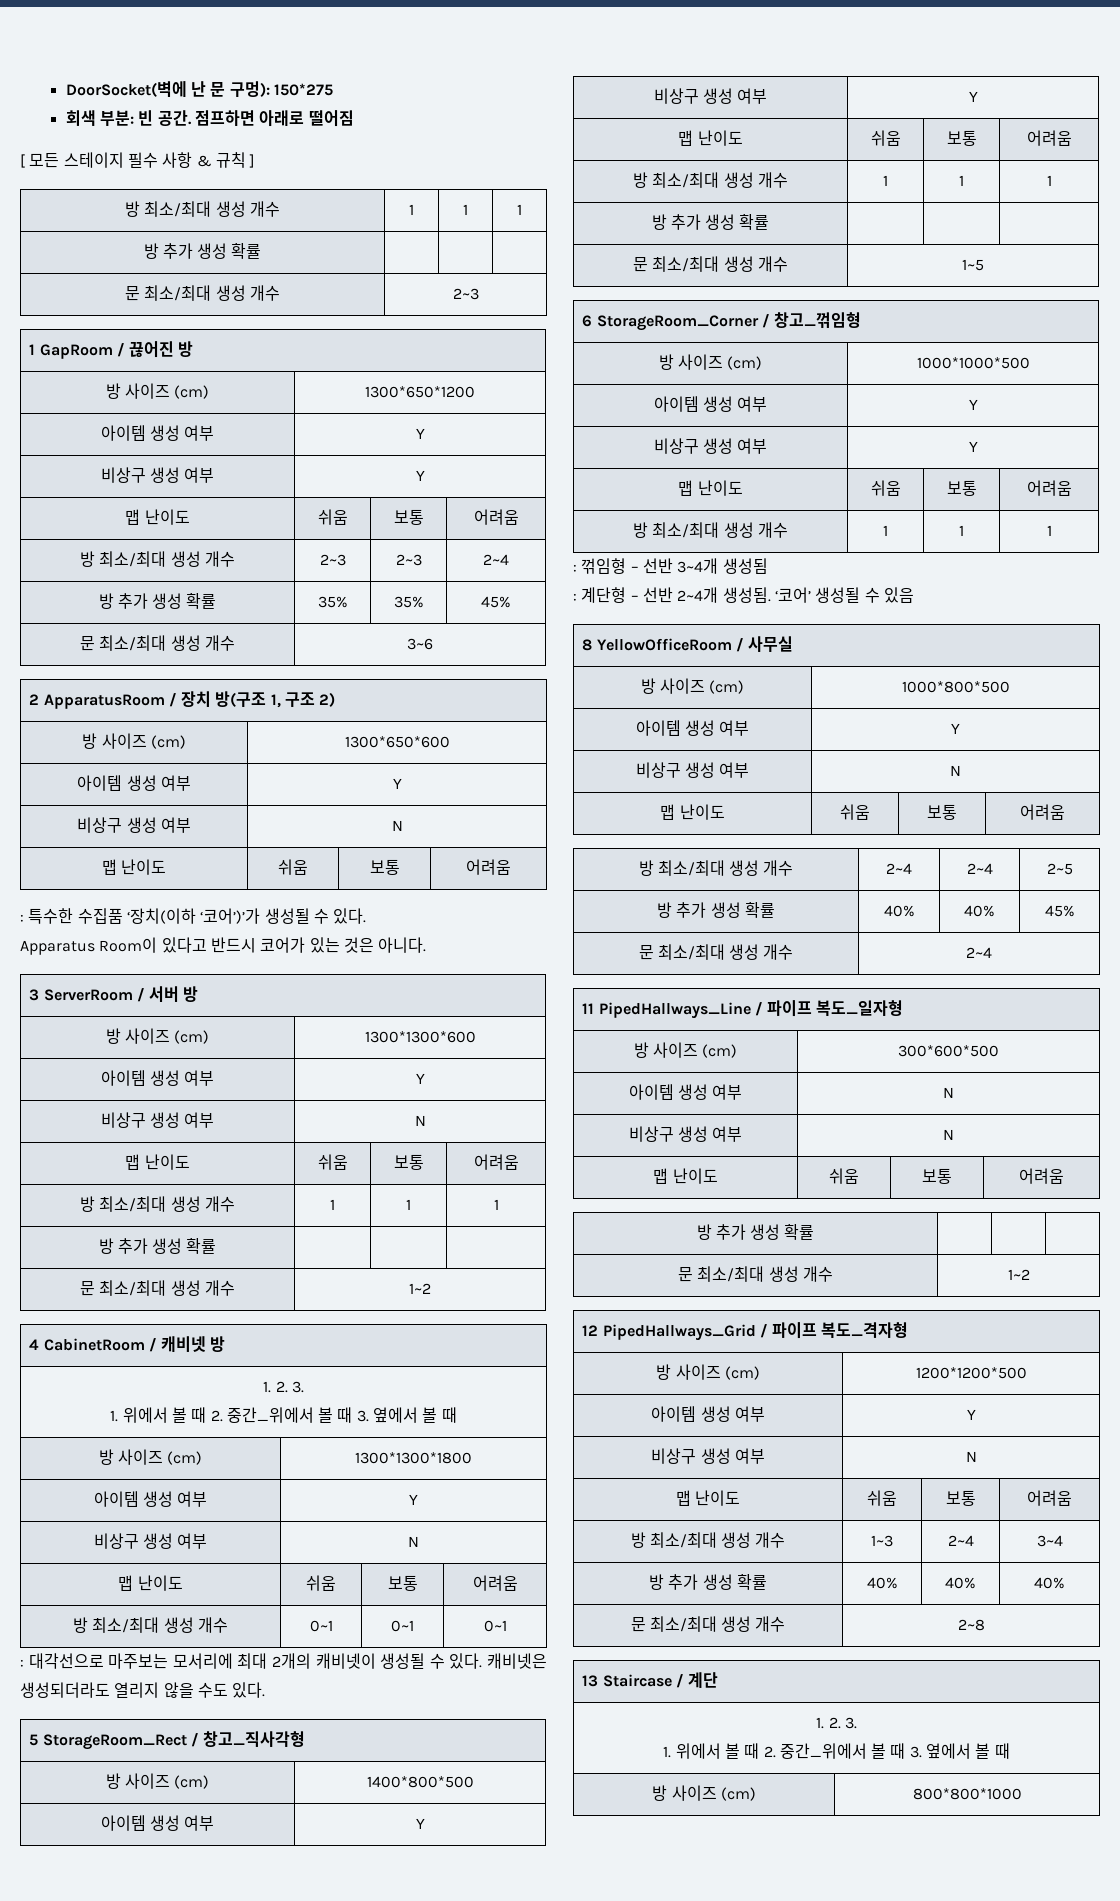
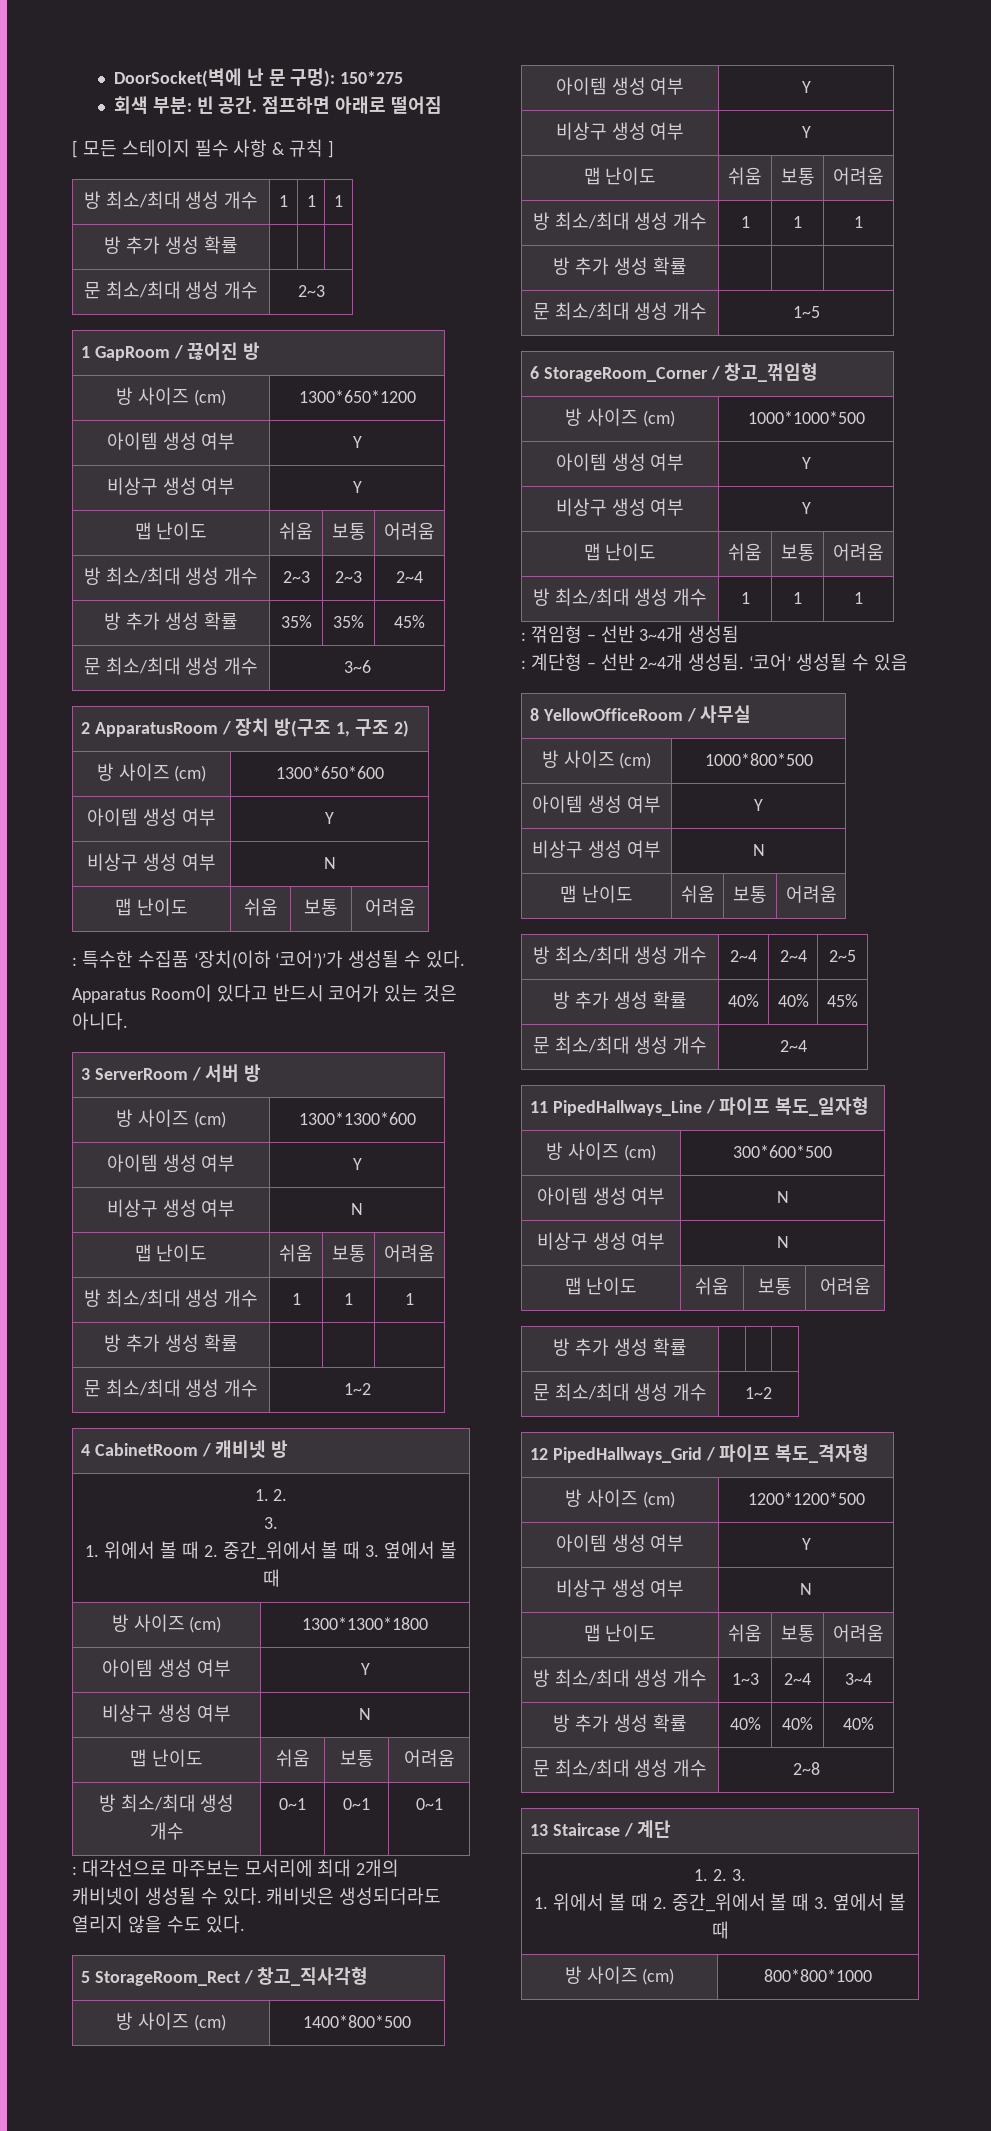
  4 CabinetRoom / 캐비넷 방
- 1. 2. 3.
+ 1. 2.
+ 3.

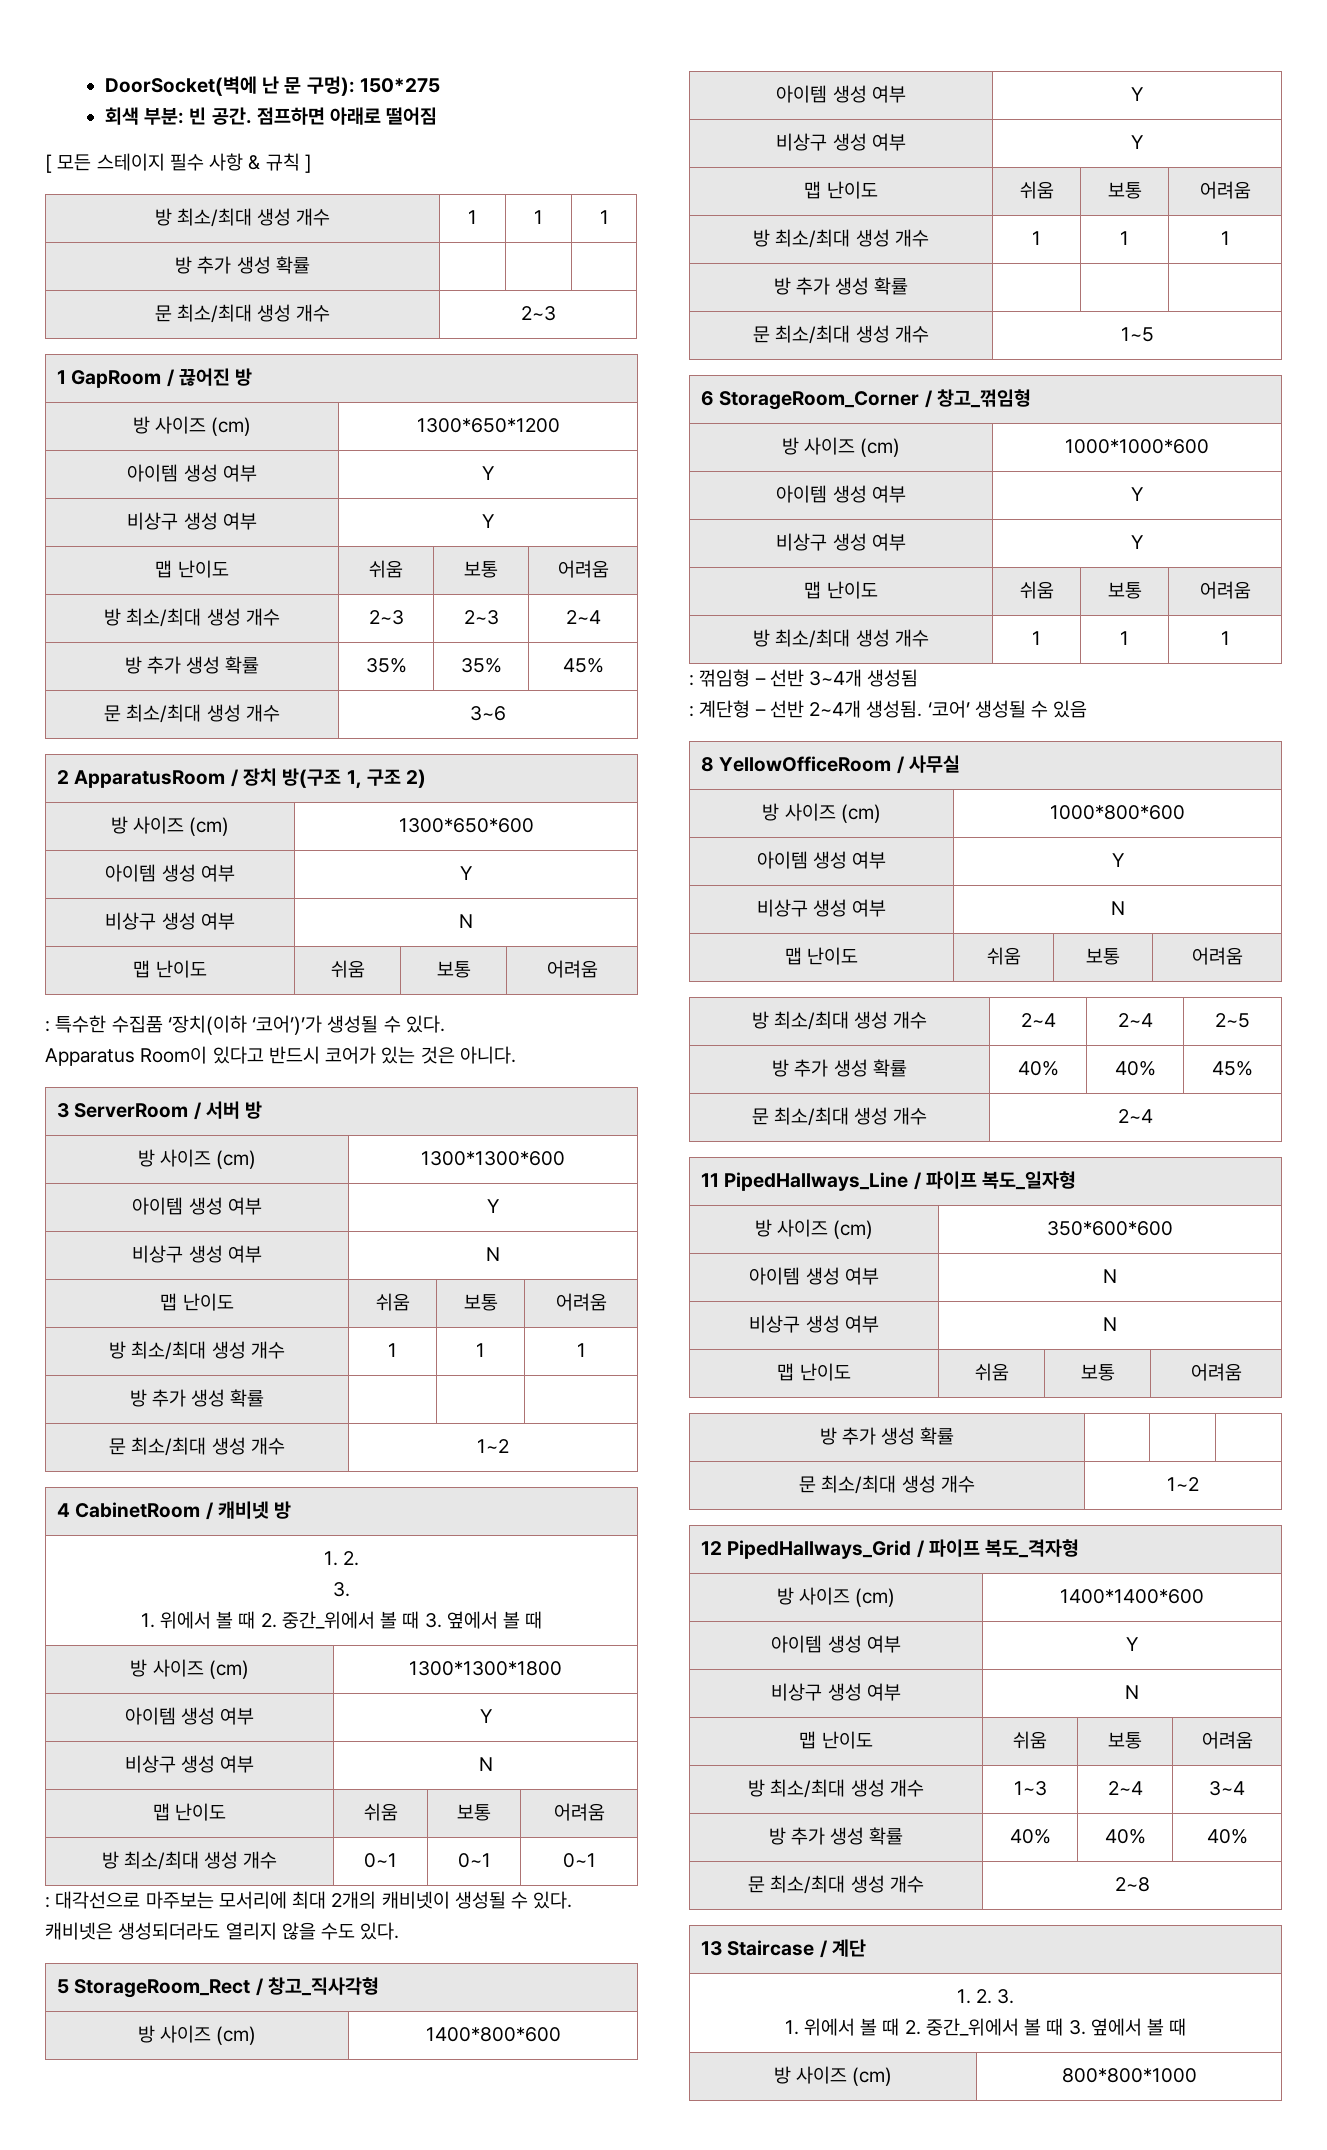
- 방 사이즈 (cm) | 1400*800*500
+ 방 사이즈 (cm) | 1400*800*600
- 방 사이즈 (cm) | 1000*1000*500
+ 방 사이즈 (cm) | 1000*1000*600
- 방 사이즈 (cm) | 1000*800*500
+ 방 사이즈 (cm) | 1000*800*600
- 방 사이즈 (cm) | 300*600*500
+ 방 사이즈 (cm) | 350*600*600
- 방 사이즈 (cm) | 1200*1200*500
+ 방 사이즈 (cm) | 1400*1400*600

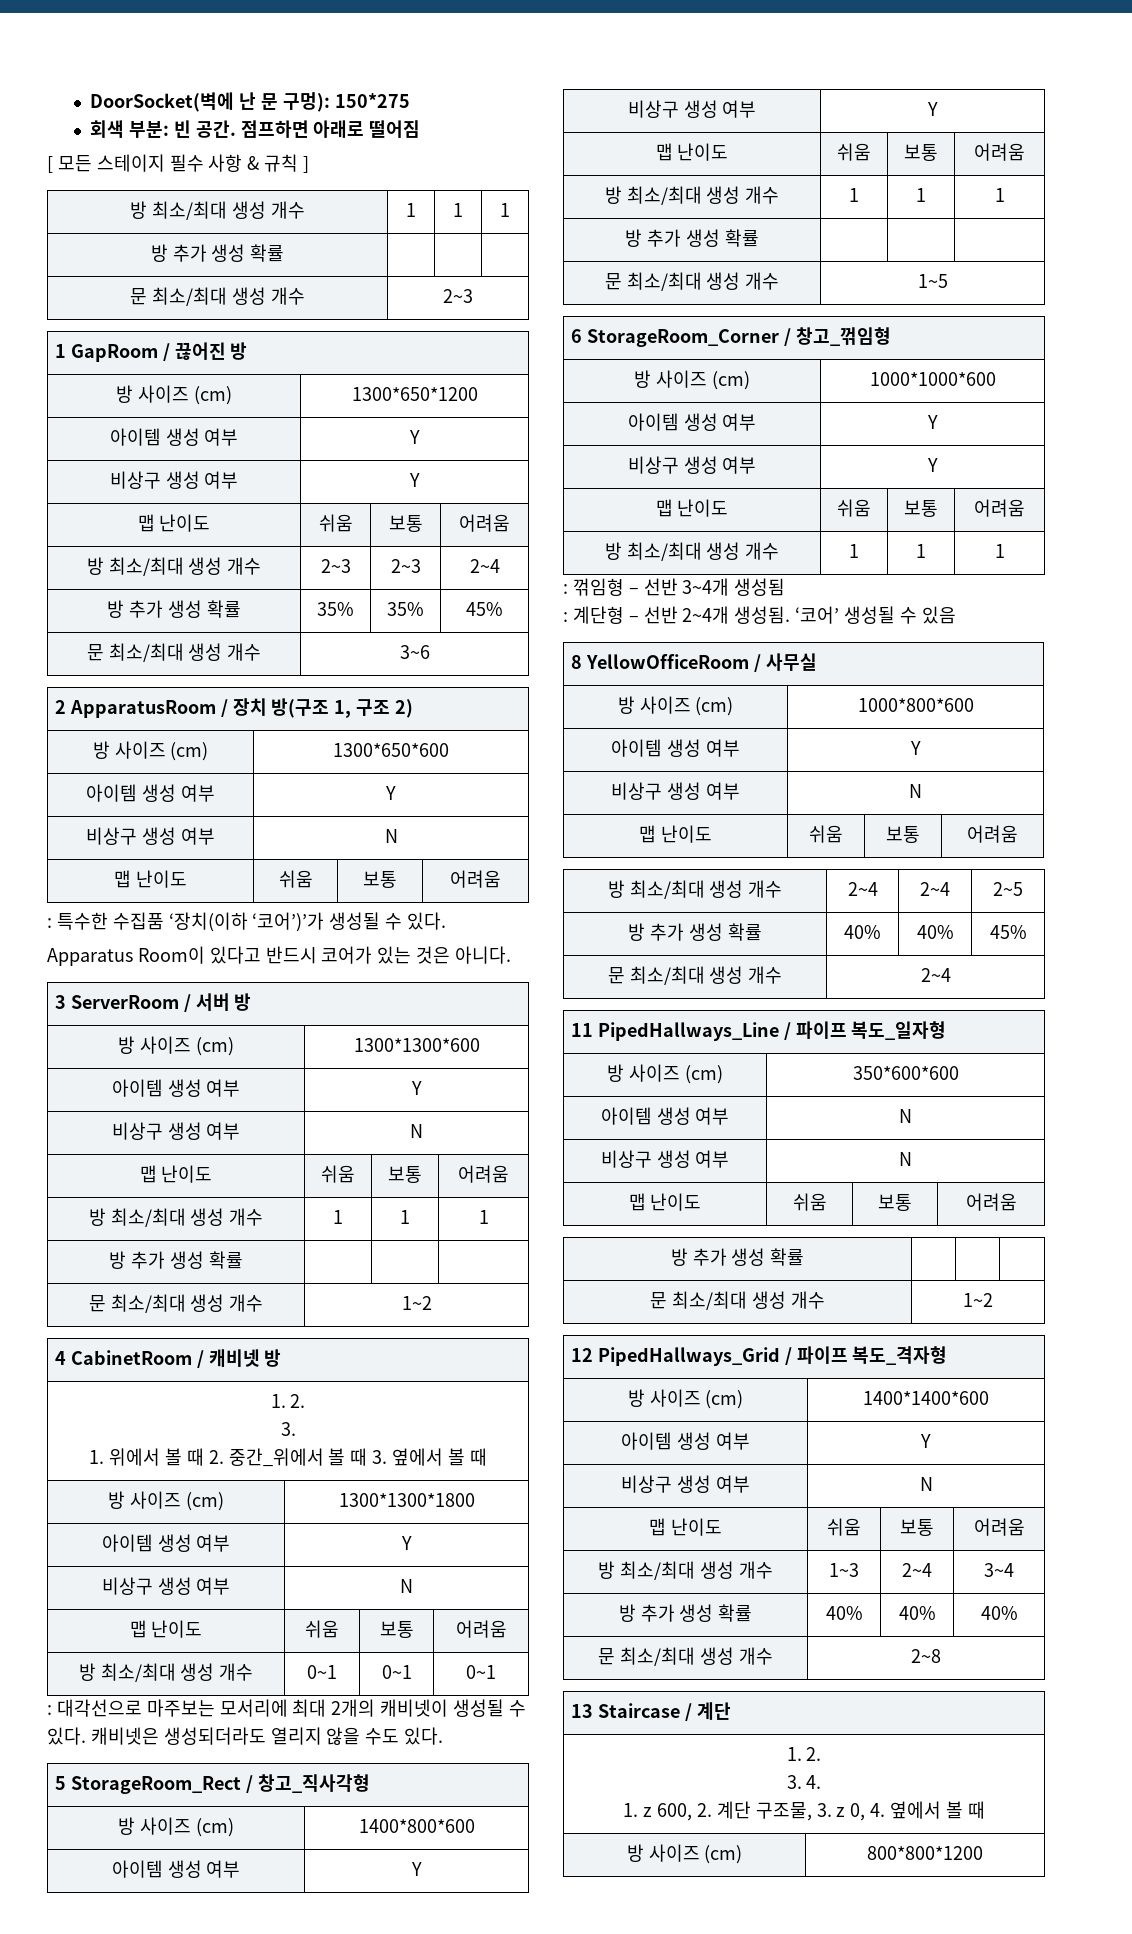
  13 Staircase / 계단
- 1. 2. 3.
- 1. 위에서 볼 때 2. 중간_위에서 볼 때 3. 옆에서 볼 때
- 방 사이즈 (cm) | 800*800*1000
+ 1. 2.
+ 3. 4.
+ 1. z 600, 2. 계단 구조물, 3. z 0, 4. 옆에서 볼 때
+ 방 사이즈 (cm) | 800*800*1200

